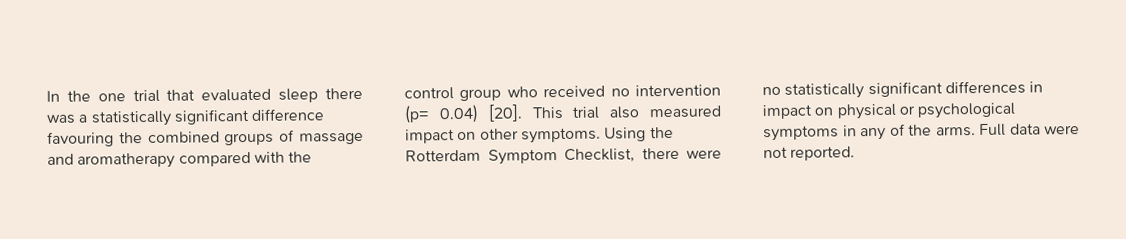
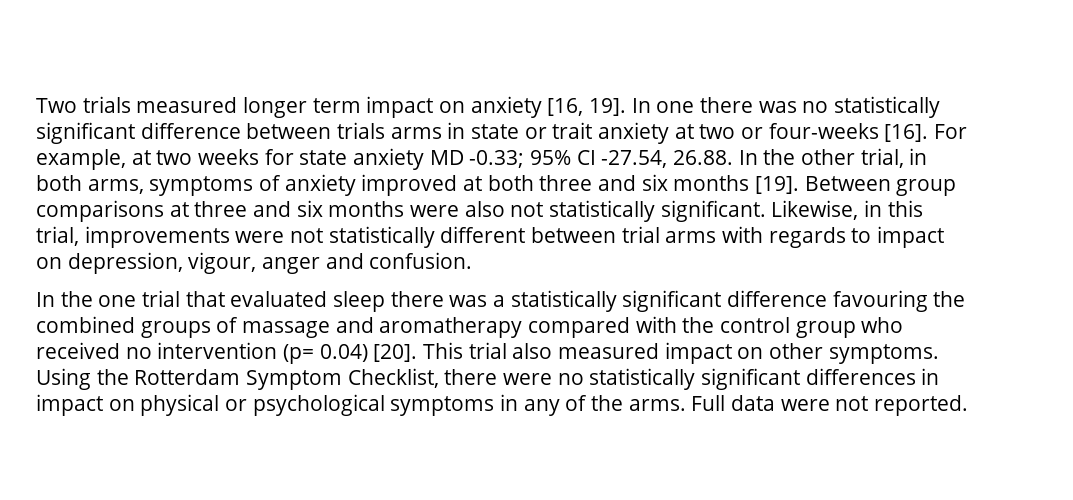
+ Two trials measured longer term impact on anxiety [16, 19]. In one there was no statistically significant difference between trials arms in state or trait anxiety at two or four-weeks [16]. For example, at two weeks for state anxiety MD -0.33; 95% CI -27.54, 26.88. In the other trial, in both arms, symptoms of anxiety improved at both three and six months [19]. Between group comparisons at three and six months were also not statistically significant. Likewise, in this trial, improvements were not statistically different between trial arms with regards to impact on depression, vigour, anger and confusion.

